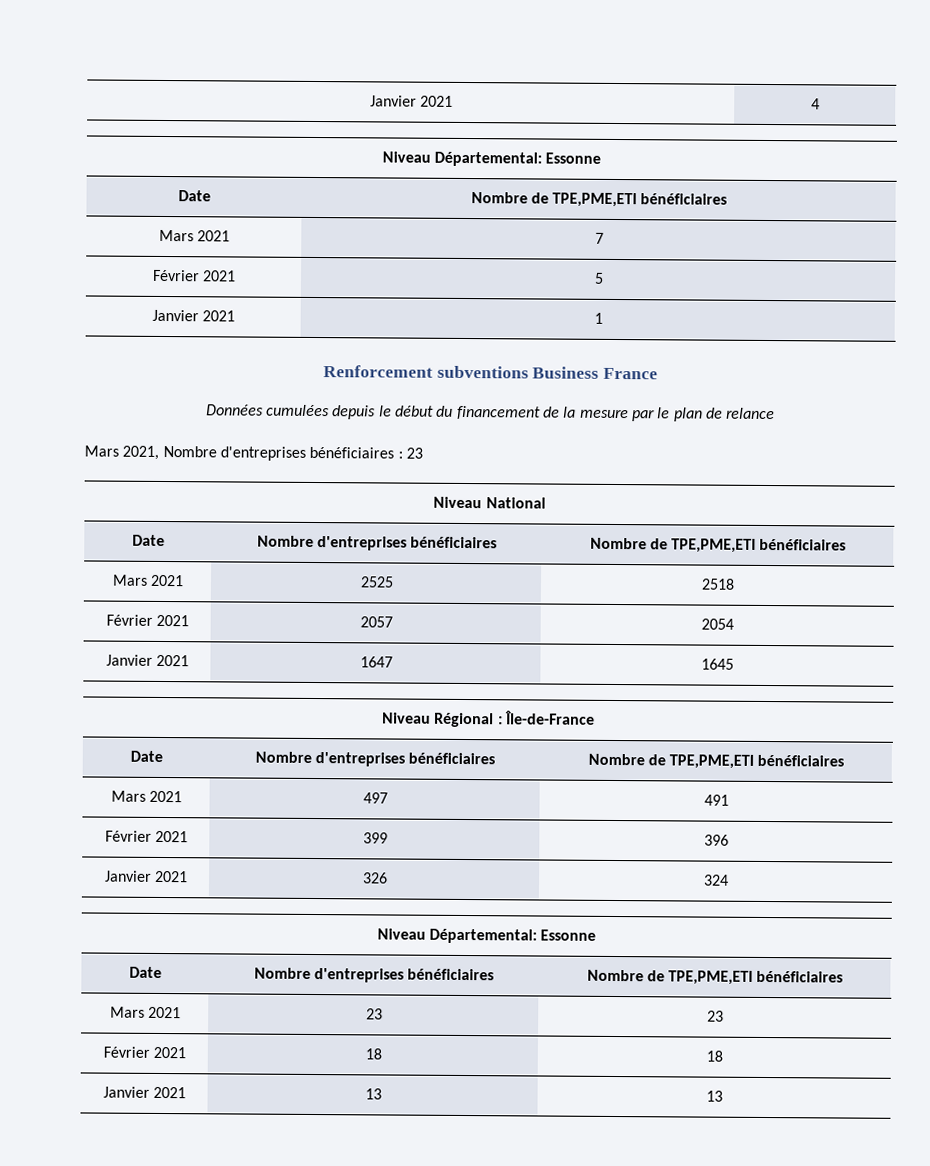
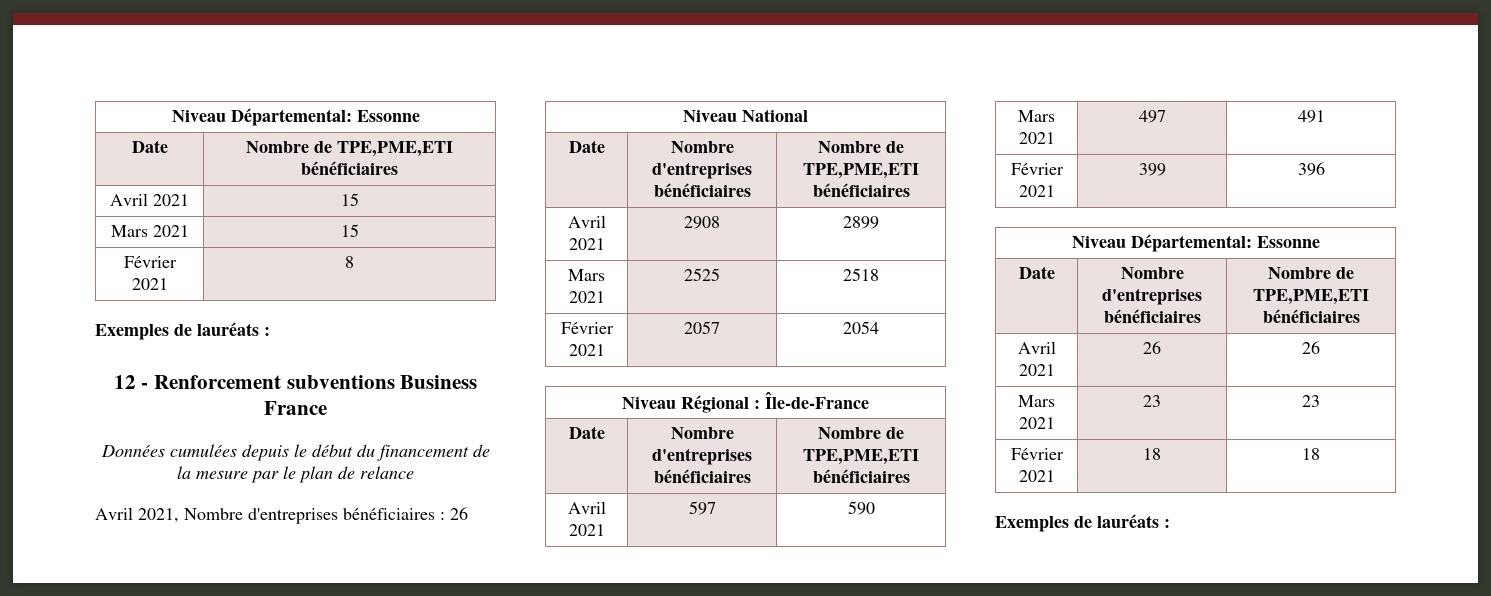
- Janvier 2021 | 4
- Mars 2021 | 7
- Février 2021 | 5
- Janvier 2021 | 1
- Renforcement subventions Business France
+ Avril 2021 | 15
+ Mars 2021 | 15
+ Février 2021 | 8
+ Exemples de lauréats :
+ 12 - Renforcement subventions Business France
- Mars 2021, Nombre d'entreprises bénéficiaires : 23
+ Avril 2021, Nombre d'entreprises bénéficiaires : 26
+ Avril 2021 | 2908 | 2899
- Janvier 2021 | 1647 | 1645
+ Avril 2021 | 597 | 590
- Janvier 2021 | 326 | 324
+ Avril 2021 | 26 | 26
  Février 2021 | 18 | 18
- Janvier 2021 | 13 | 13
+ Exemples de lauréats :

